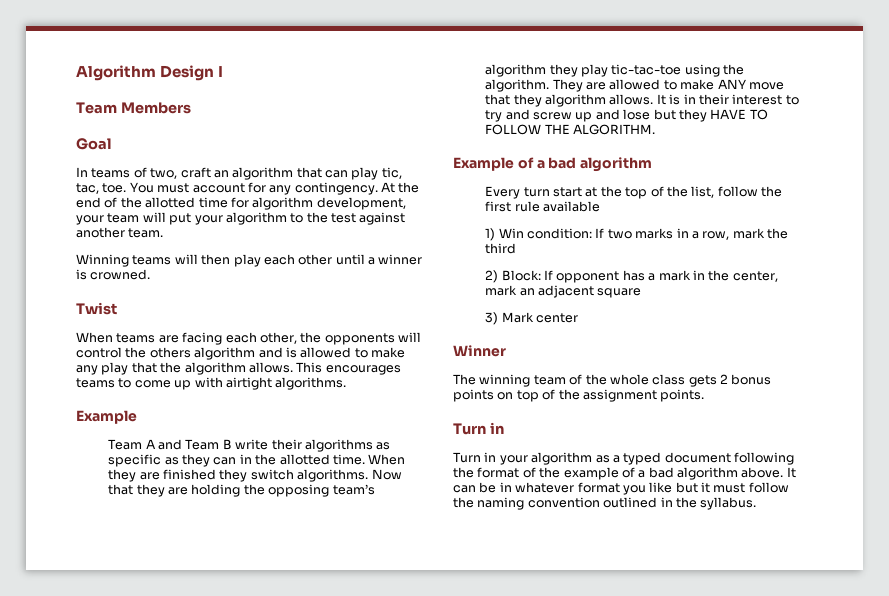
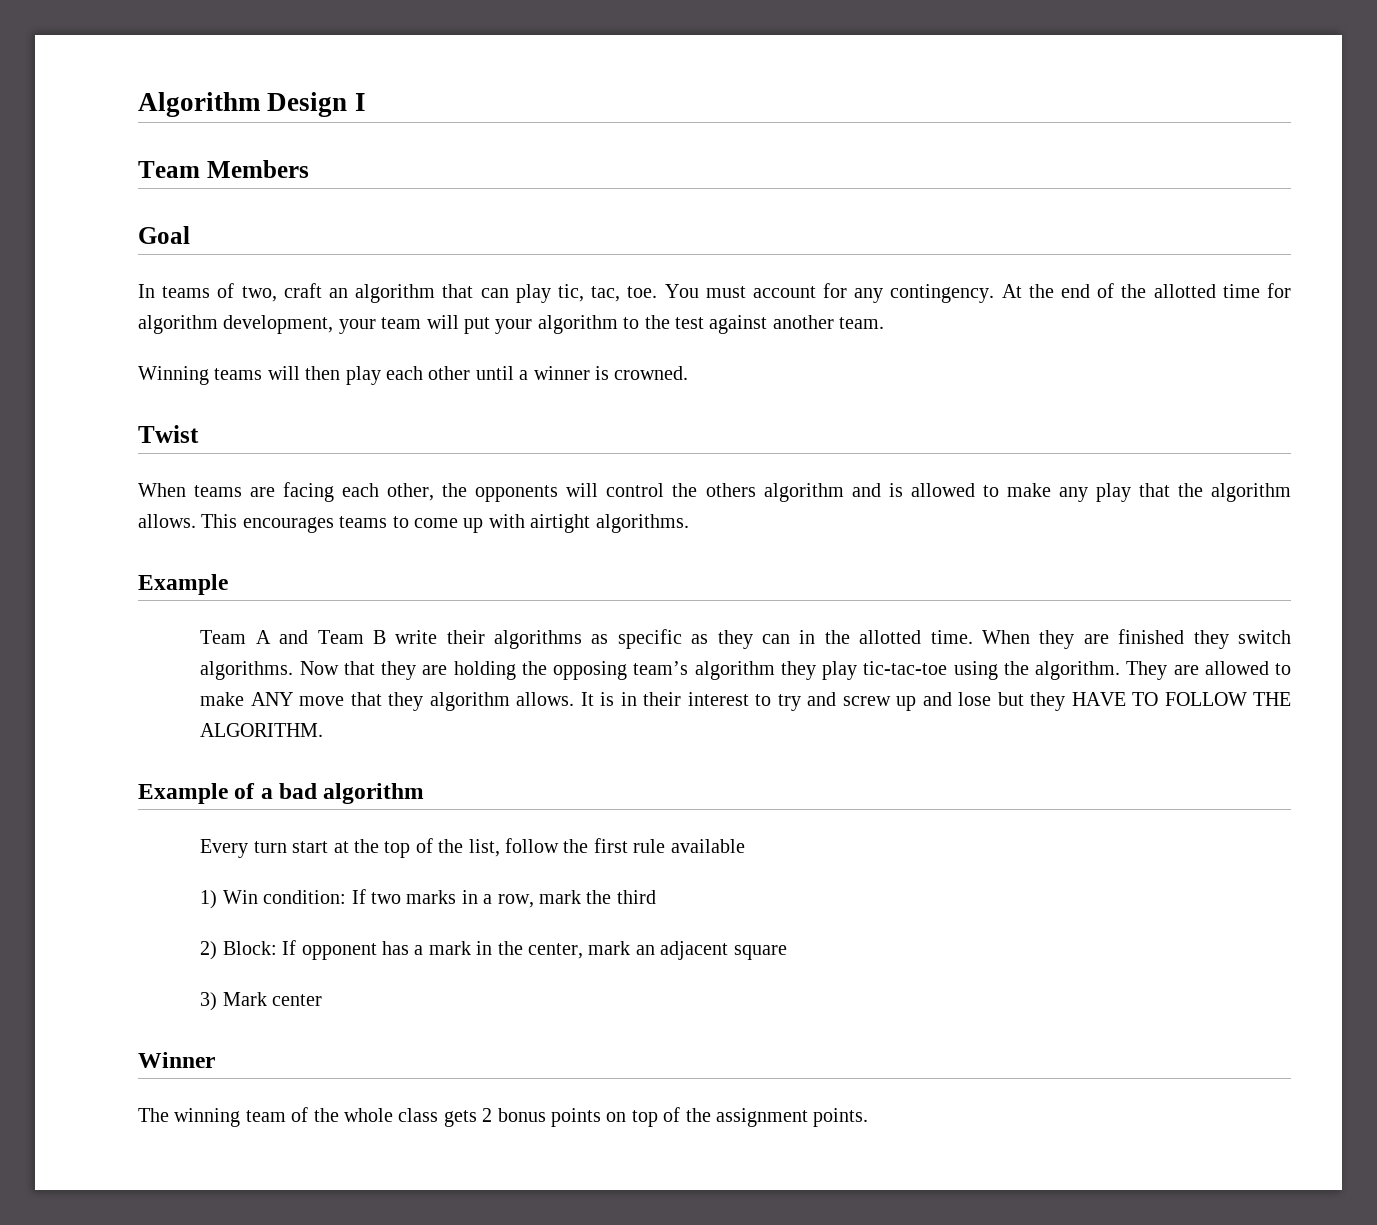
  The winning team of the whole class gets 2 bonus points on top of the assignment points.
- Turn in
- Turn in your algorithm as a typed document following the format of the example of a bad algorithm above. It can be in whatever format you like but it must follow the naming convention outlined in the syllabus.

